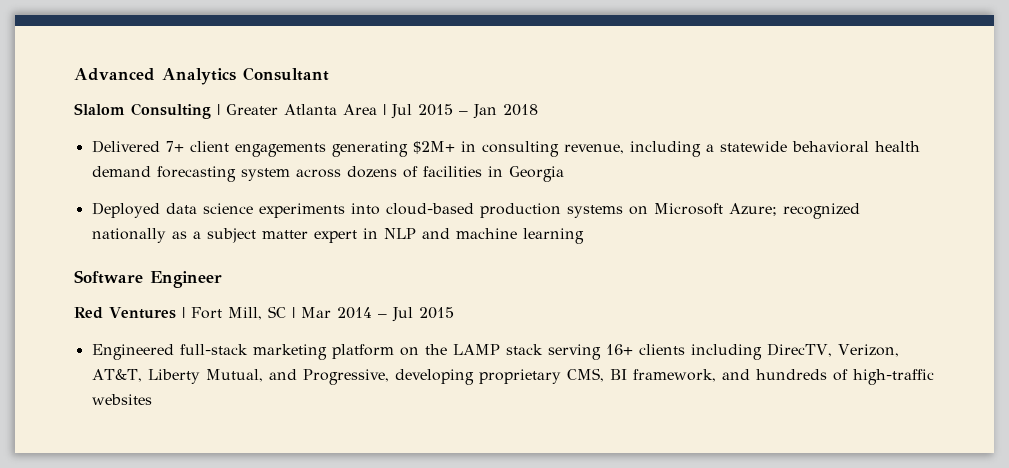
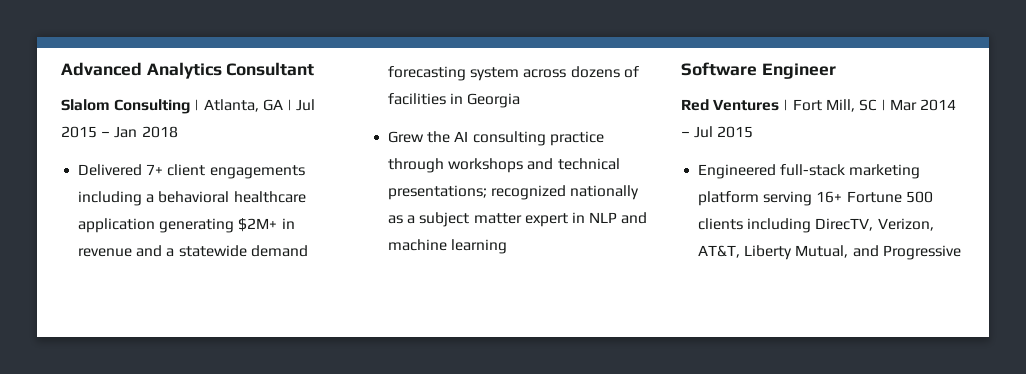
- Slalom Consulting | Greater Atlanta Area | Jul 2015 – Jan 2018
+ Slalom Consulting | Atlanta, GA | Jul 2015 – Jan 2018
- Delivered 7+ client engagements generating $2M+ in consulting revenue, including a statewide behavioral health demand forecasting system across dozens of facilities in Georgia
+ Delivered 7+ client engagements including a behavioral healthcare application generating $2M+ in revenue and a statewide demand forecasting system across dozens of facilities in Georgia
- Deployed data science experiments into cloud-based production systems on Microsoft Azure; recognized nationally as a subject matter expert in NLP and machine learning
+ Grew the AI consulting practice through workshops and technical presentations; recognized nationally as a subject matter expert in NLP and machine learning
- Engineered full-stack marketing platform on the LAMP stack serving 16+ clients including DirecTV, Verizon, AT&T, Liberty Mutual, and Progressive, developing proprietary CMS, BI framework, and hundreds of high-traffic websites
+ Engineered full-stack marketing platform serving 16+ Fortune 500 clients including DirecTV, Verizon, AT&T, Liberty Mutual, and Progressive

